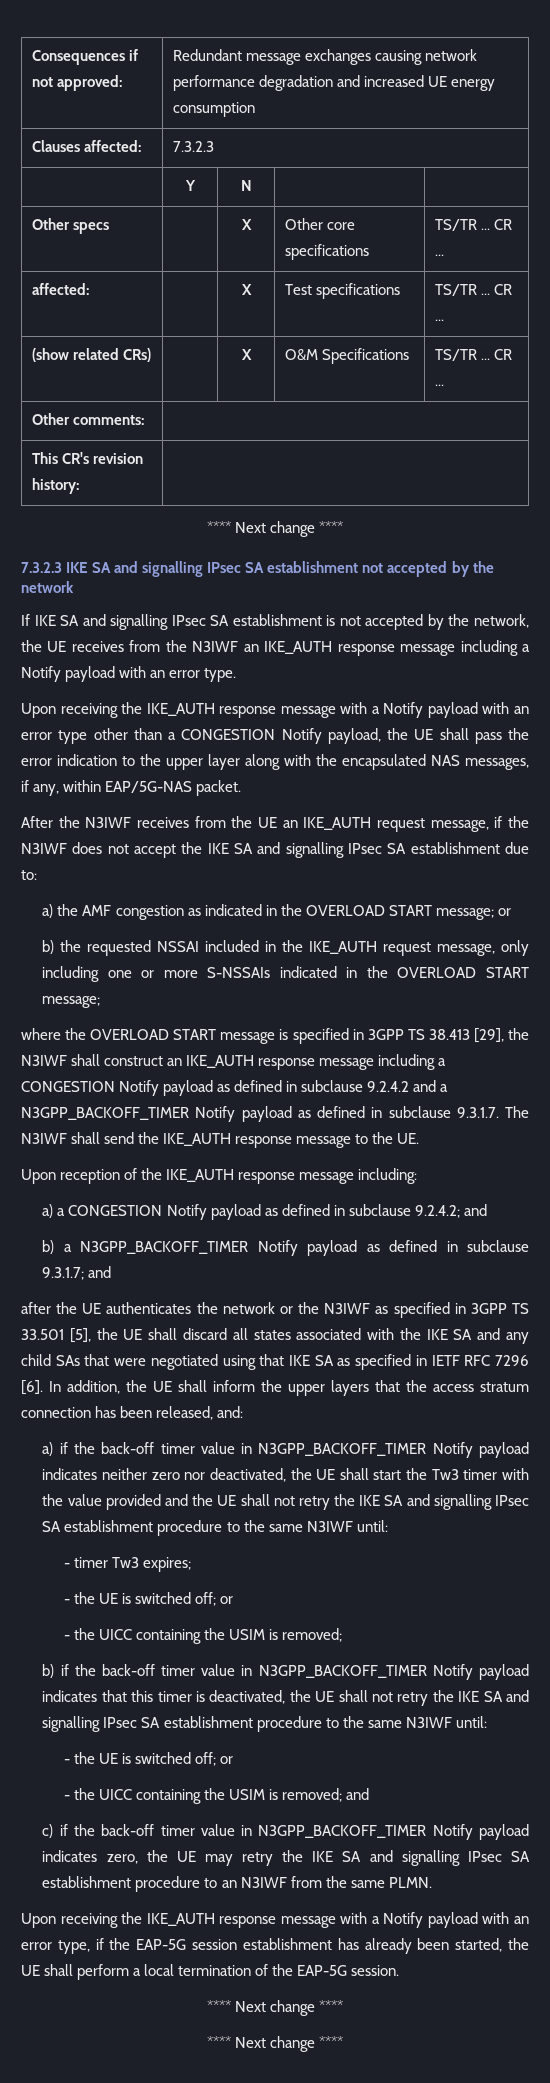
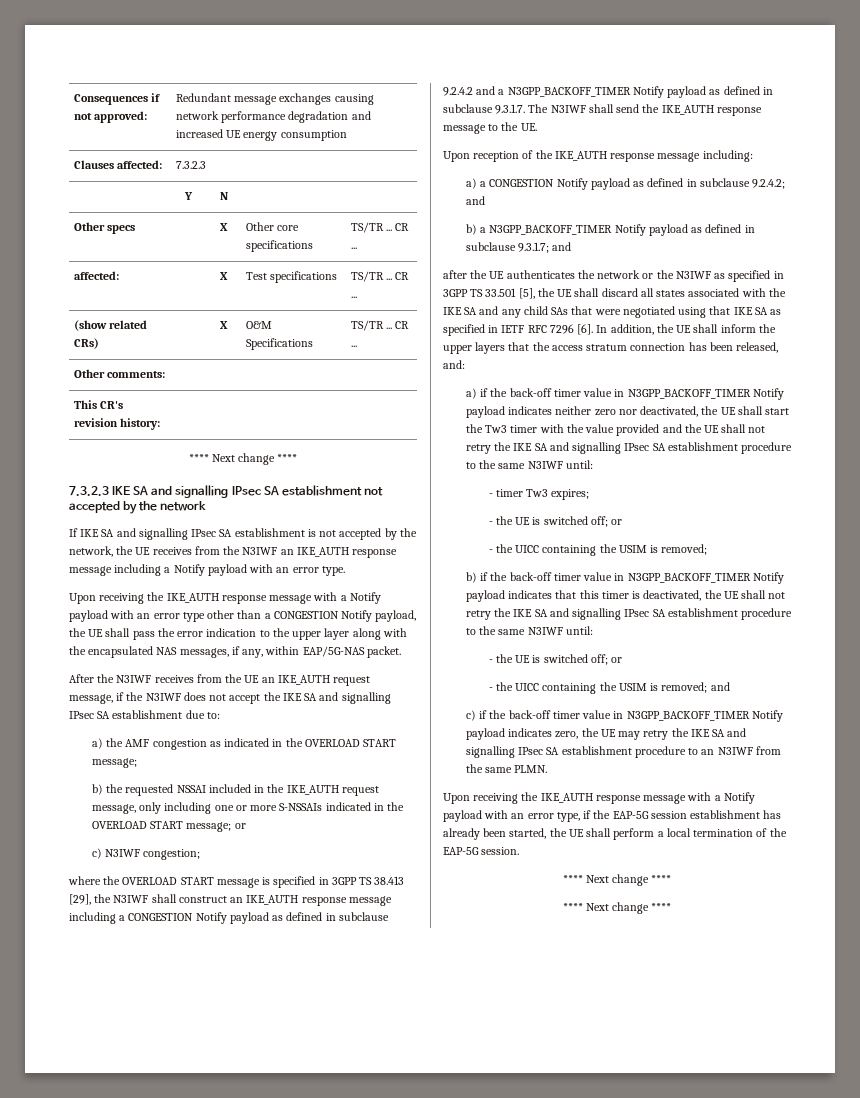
- a) the AMF congestion as indicated in the OVERLOAD START message; or
+ a) the AMF congestion as indicated in the OVERLOAD START message;
- b) the requested NSSAI included in the IKE_AUTH request message, only including one or more S-NSSAIs indicated in the OVERLOAD START message;
+ b) the requested NSSAI included in the IKE_AUTH request message, only including one or more S-NSSAIs indicated in the OVERLOAD START message; or
+ c) N3IWF congestion;

